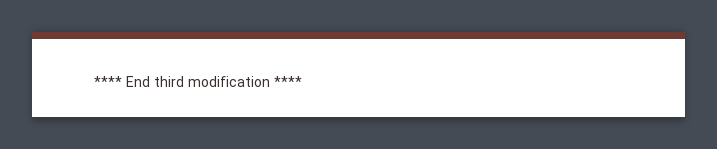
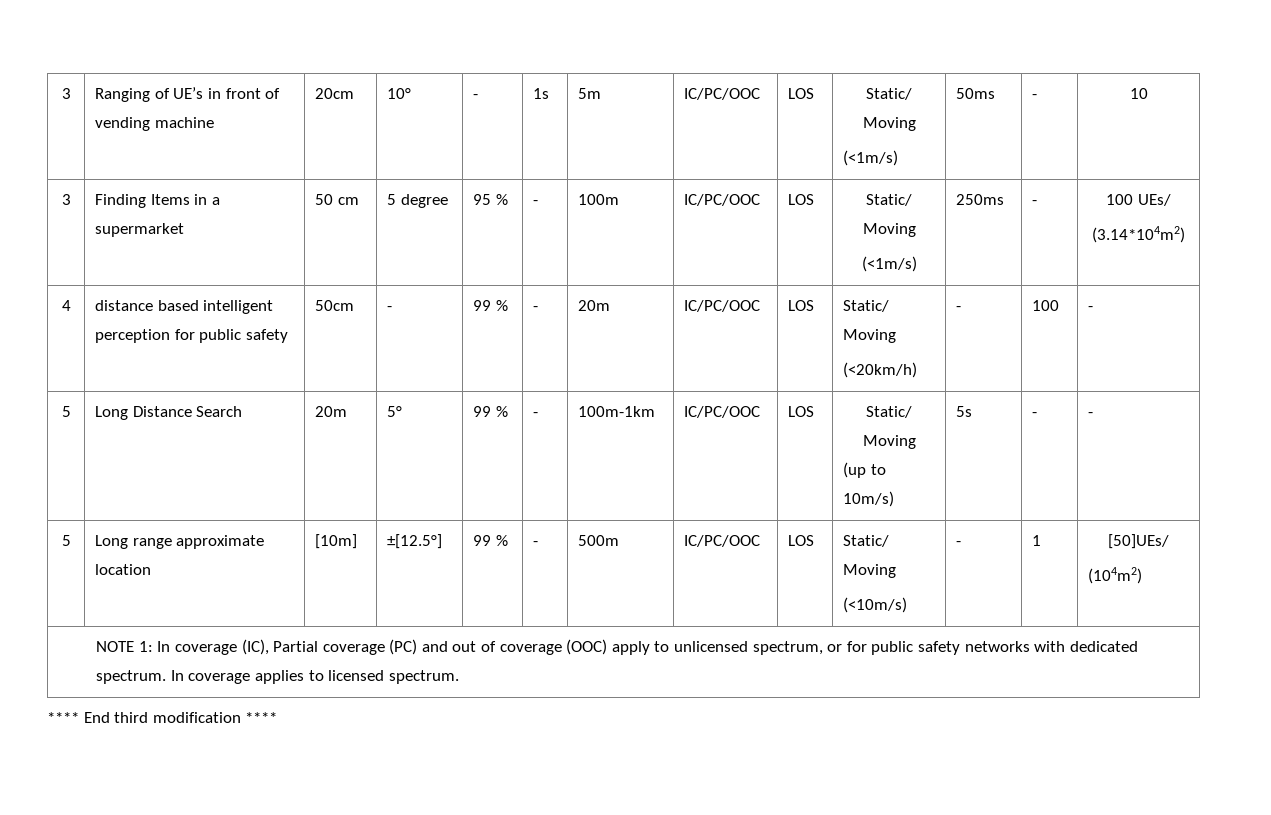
+ 3 | Ranging of UE’s in front of vending machine | 20cm | 10° | - | 1s | 5m | IC/PC/OOC | LOS | Static/ Moving
+ (<1m/s) | 50ms | - | 10
+ 3 | Finding Items in a supermarket | 50 cm | 5 degree | 95 % | - | 100m | IC/PC/OOC | LOS | Static/ Moving
+ (<1m/s) | 250ms | - | 100 UEs/
+ (3.14*104m2)
+ 4 | distance based intelligent perception for public safety | 50cm | - | 99 % | - | 20m | IC/PC/OOC | LOS | Static/ Moving
+ (<20km/h) | - | 100 | -
+ 5 | Long Distance Search | 20m | 5° | 99 % | - | 100m-1km | IC/PC/OOC | LOS | Static/ Moving
+ (up to 10m/s) | 5s | - | -
+ 5 | Long range approximate location | [10m] | ±[12.5°] | 99 % | - | 500m | IC/PC/OOC | LOS | Static/ Moving
+ (<10m/s) | - | 1 | [50]UEs/
+ (104m2)
+ NOTE 1: In coverage (IC), Partial coverage (PC) and out of coverage (OOC) apply to unlicensed spectrum, or for public safety networks with dedicated spectrum. In coverage applies to licensed spectrum.

